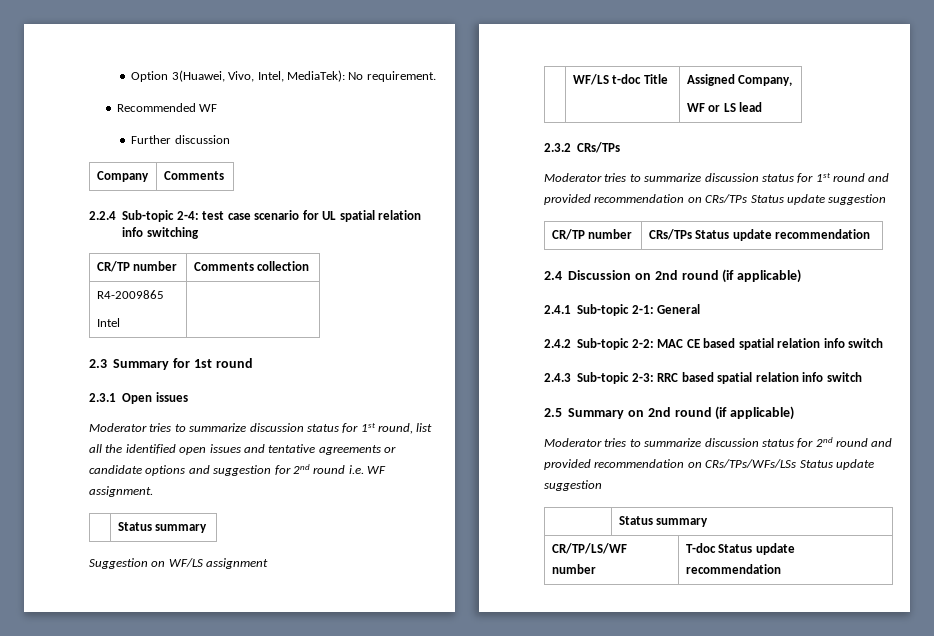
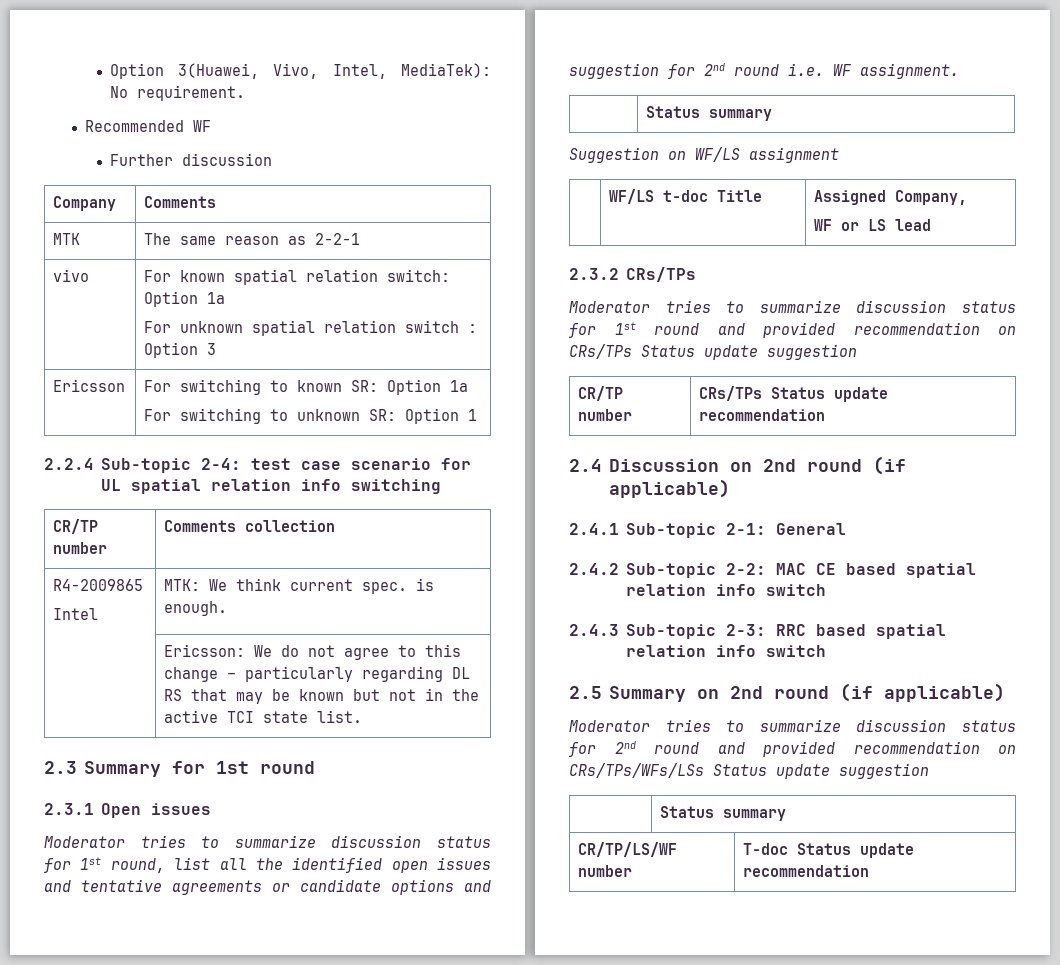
+ MTK | The same reason as 2-2-1
+ vivo | For known spatial relation switch: Option 1a
+ For unknown spatial relation switch : Option 3
+ Ericsson | For switching to known SR: Option 1a
+ For switching to unknown SR: Option 1
  R4-2009865
- Intel |
+ Intel | MTK: We think current spec. is enough.
+ | Ericsson: We do not agree to this change – particularly regarding DL RS that may be known but not in the active TCI state list.

